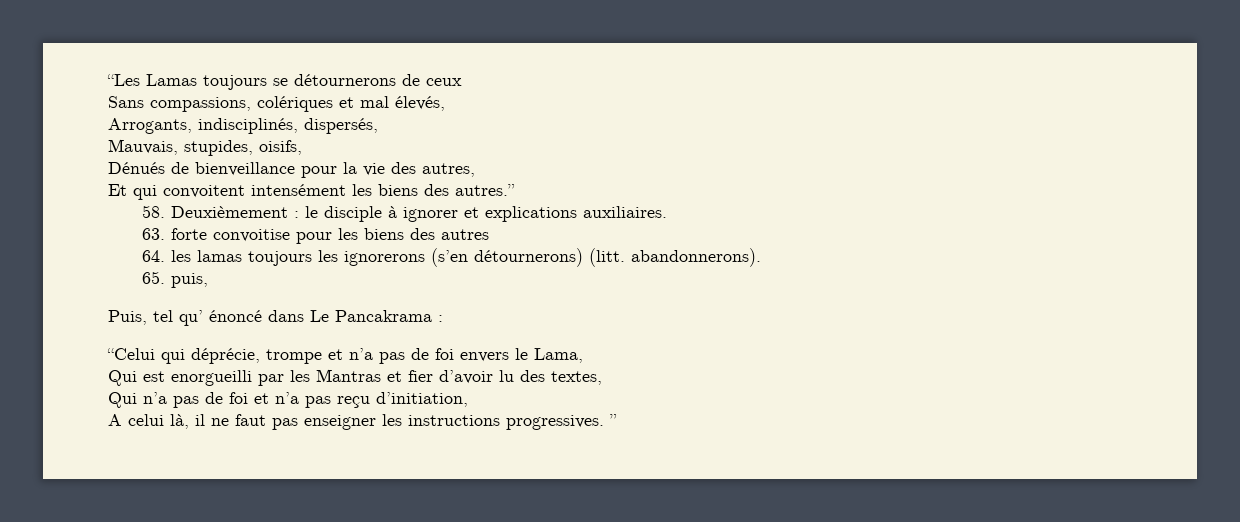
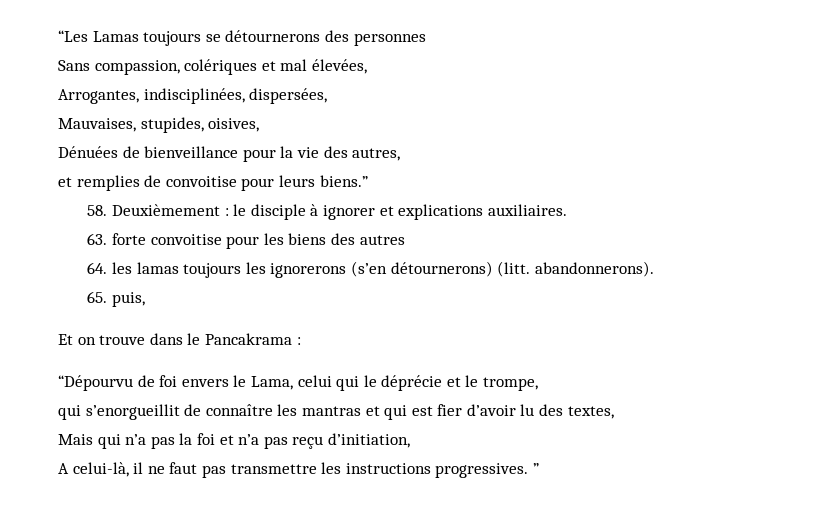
- “Les Lamas toujours se détournerons de ceux
+ “Les Lamas toujours se détournerons des personnes
- Sans compassions, colériques et mal élevés,
- Arrogants, indisciplinés, dispersés,
- Mauvais, stupides, oisifs,
- Dénués de bienveillance pour la vie des autres,
+ Sans compassion, colériques et mal élevées,
+ Arrogantes, indisciplinées, dispersées,
+ Mauvaises, stupides, oisives,
+ Dénuées de bienveillance pour la vie des autres,
- Et qui convoitent intensément les biens des autres.”
+ et remplies de convoitise pour leurs biens.”
- Puis, tel qu’ énoncé dans Le Pancakrama :
- “Celui qui déprécie, trompe et n’a pas de foi envers le Lama,
- Qui est enorgueilli par les Mantras et fier d’avoir lu des textes,
+ Et on trouve dans le Pancakrama :
+ “Dépourvu de foi envers le Lama, celui qui le déprécie et le trompe,
+ qui s’enorgueillit de connaître les mantras et qui est fier d’avoir lu des textes,
- Qui n’a pas de foi et n’a pas reçu d’initiation,
+ Mais qui n’a pas la foi et n’a pas reçu d’initiation,
- A celui là, il ne faut pas enseigner les instructions progressives. ”
+ A celui-là, il ne faut pas transmettre les instructions progressives. ”

